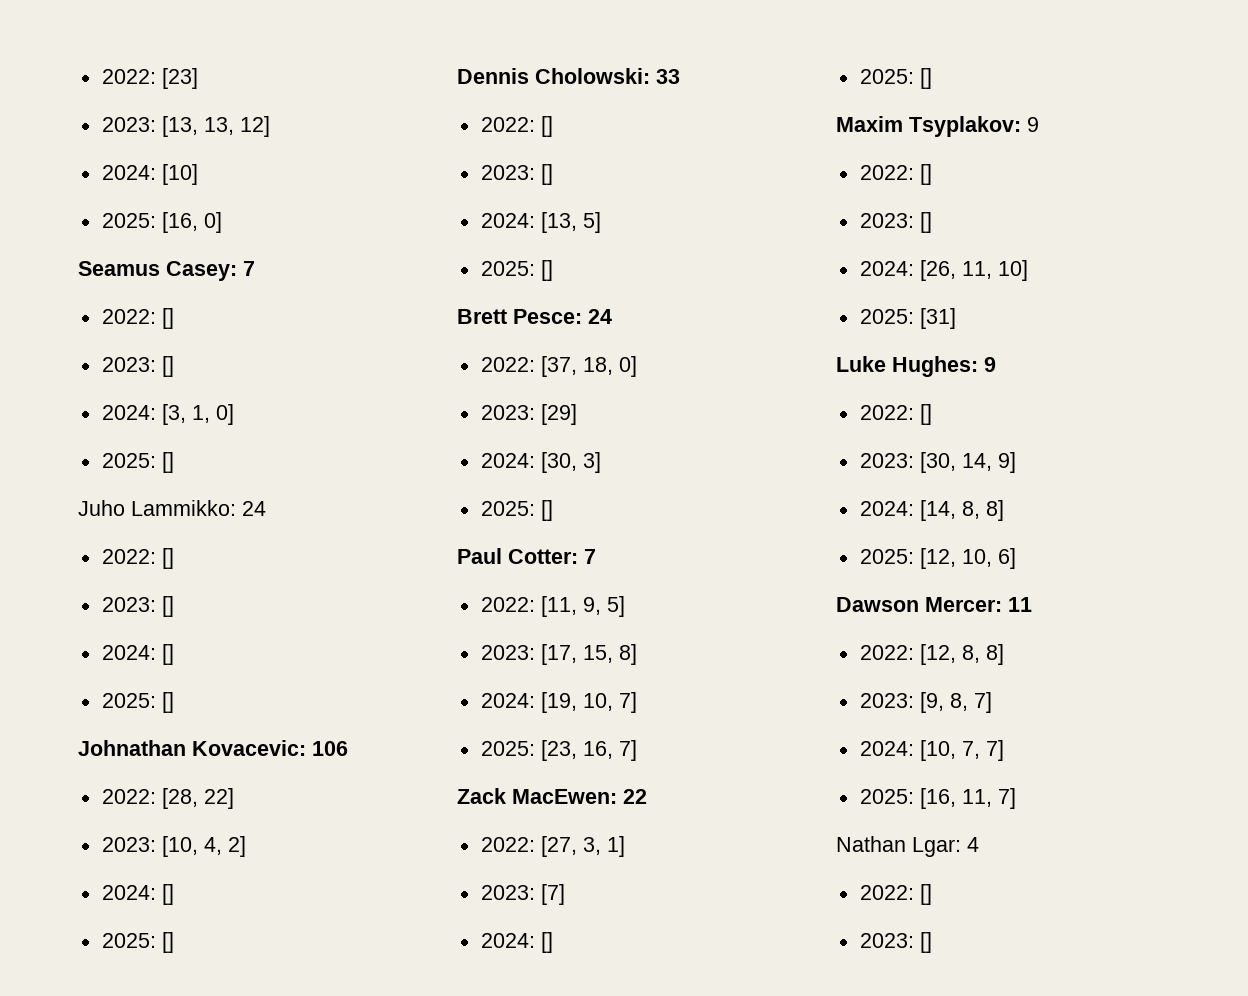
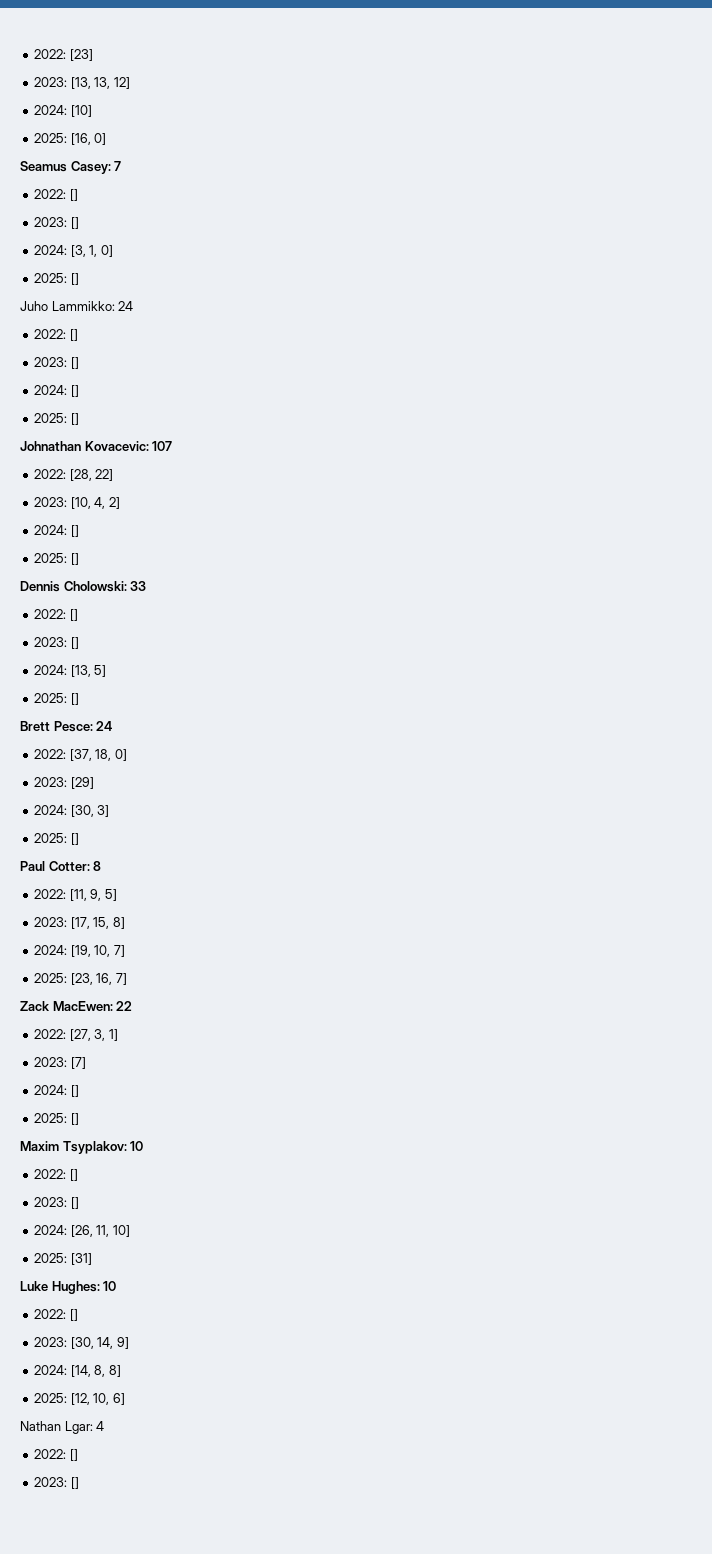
- Johnathan Kovacevic: 106
+ Johnathan Kovacevic: 107
- Paul Cotter: 7
+ Paul Cotter: 8
- Maxim Tsyplakov: 9
+ Maxim Tsyplakov: 10
- Luke Hughes: 9
+ Luke Hughes: 10
- Dawson Mercer: 11
- 2022: [12, 8, 8]
- 2023: [9, 8, 7]
- 2024: [10, 7, 7]
- 2025: [16, 11, 7]

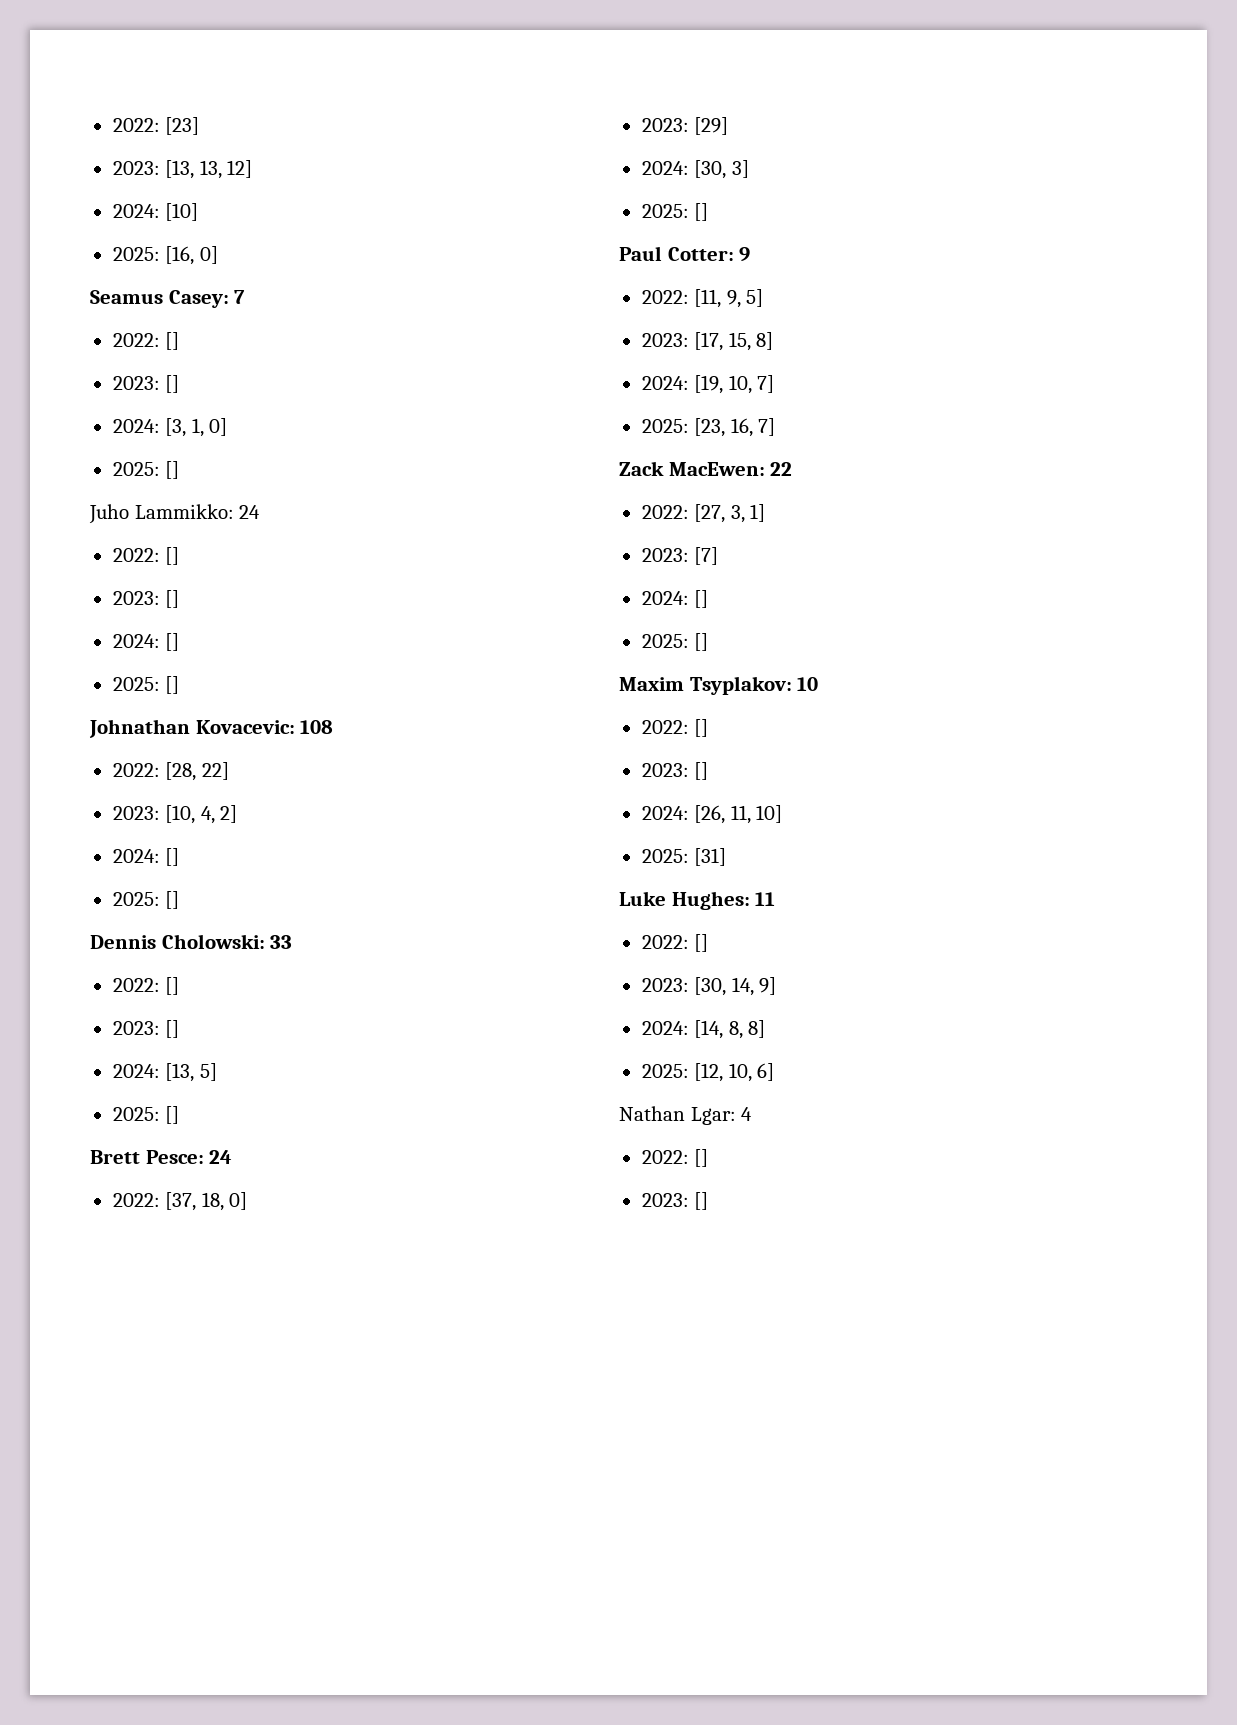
- Johnathan Kovacevic: 107
+ Johnathan Kovacevic: 108
- Paul Cotter: 8
+ Paul Cotter: 9
- Luke Hughes: 10
+ Luke Hughes: 11

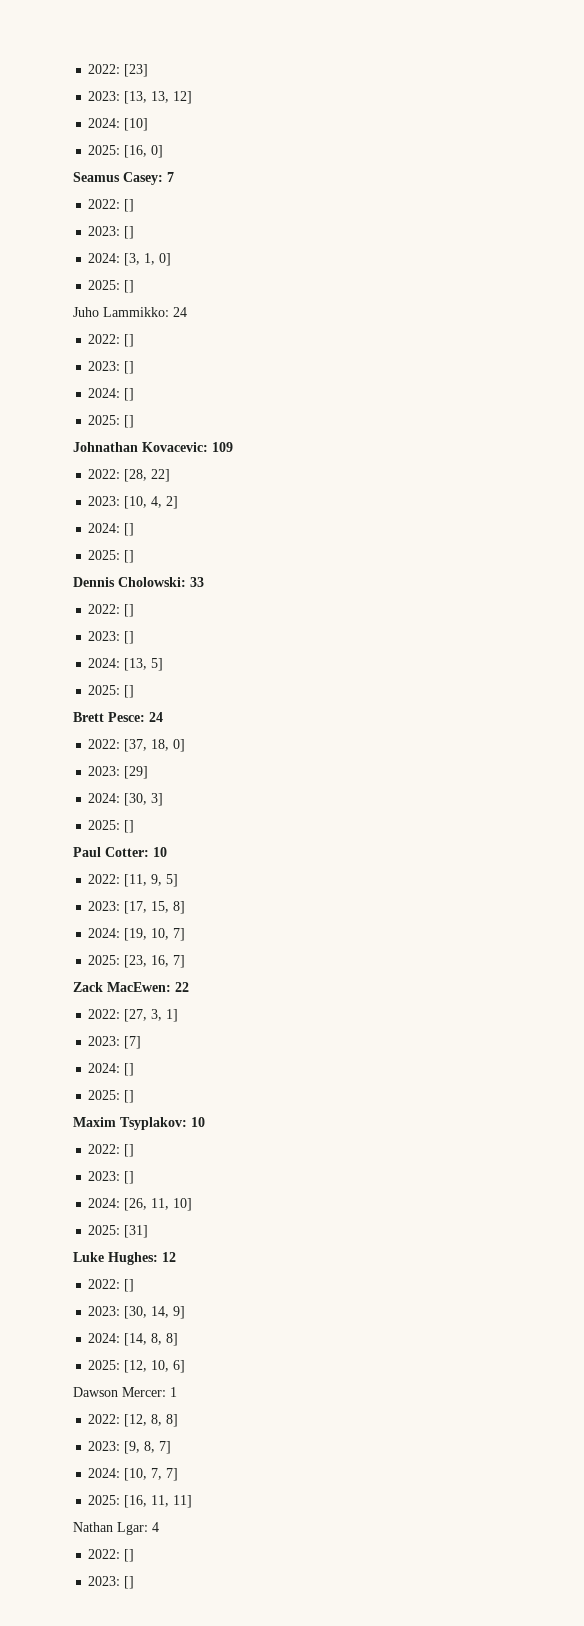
- Johnathan Kovacevic: 108
+ Johnathan Kovacevic: 109
- Paul Cotter: 9
+ Paul Cotter: 10
- Luke Hughes: 11
+ Luke Hughes: 12
+ Dawson Mercer: 1
+ 2022: [12, 8, 8]
+ 2023: [9, 8, 7]
+ 2024: [10, 7, 7]
+ 2025: [16, 11, 11]

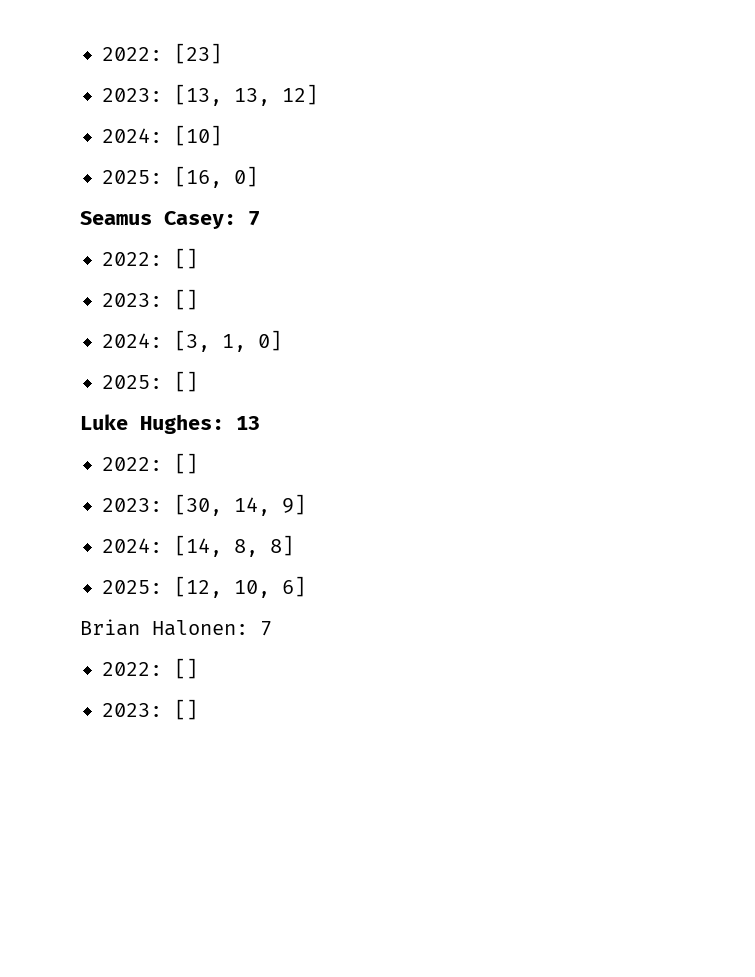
- Juho Lammikko: 24
- 2022: []
- 2023: []
- 2024: []
- 2025: []
- Johnathan Kovacevic: 109
- 2022: [28, 22]
- 2023: [10, 4, 2]
- 2024: []
- 2025: []
- Dennis Cholowski: 33
- 2022: []
- 2023: []
- 2024: [13, 5]
- 2025: []
- Brett Pesce: 24
- 2022: [37, 18, 0]
- 2023: [29]
- 2024: [30, 3]
- 2025: []
- Paul Cotter: 10
- 2022: [11, 9, 5]
- 2023: [17, 15, 8]
- 2024: [19, 10, 7]
- 2025: [23, 16, 7]
- Zack MacEwen: 22
- 2022: [27, 3, 1]
- 2023: [7]
- 2024: []
- 2025: []
- Maxim Tsyplakov: 10
- 2022: []
- 2023: []
- 2024: [26, 11, 10]
- 2025: [31]
- Luke Hughes: 12
+ Luke Hughes: 13
- Dawson Mercer: 1
- 2022: [12, 8, 8]
- 2023: [9, 8, 7]
- 2024: [10, 7, 7]
- 2025: [16, 11, 11]
- Nathan Lgar: 4
+ Brian Halonen: 7

